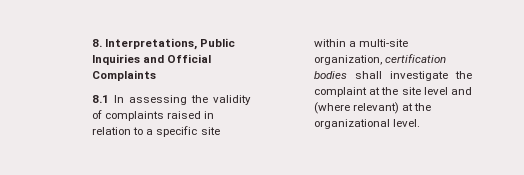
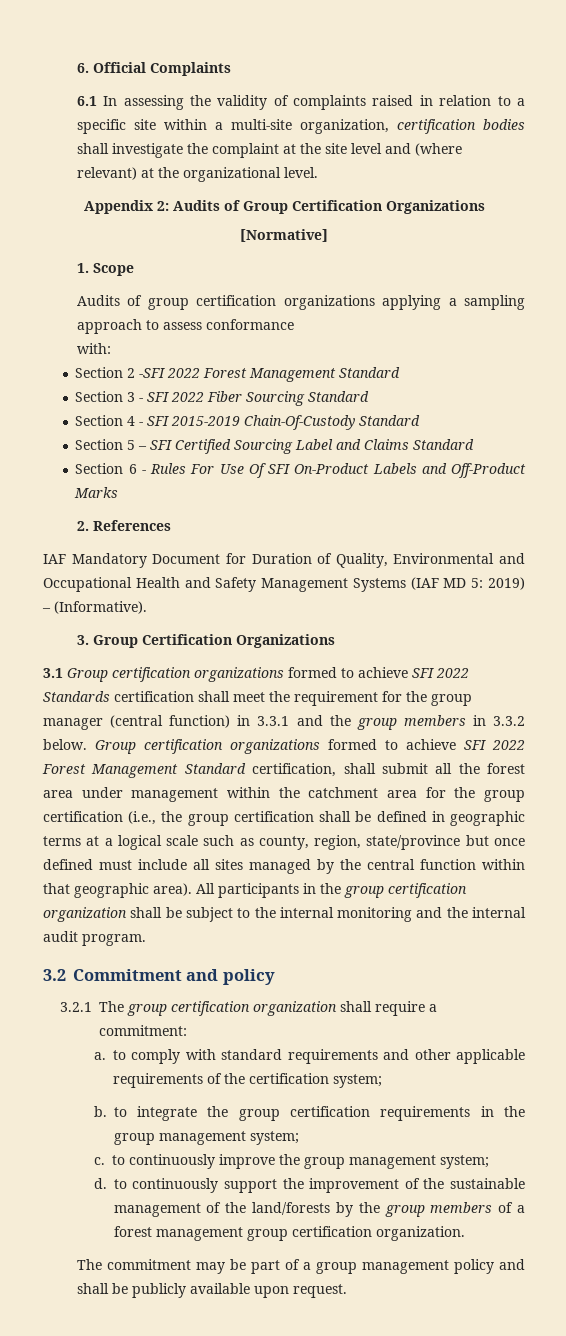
- 8. Interpretations, Public Inquiries and Official Complaints
+ 6. Official Complaints
- 8.1 In assessing the validity of complaints raised in relation to a specific site within a multi-site organization, certification bodies shall investigate the complaint at the site level and (where relevant) at the organizational level.
+ 6.1 In assessing the validity of complaints raised in relation to a specific site within a multi-site organization, certification bodies shall investigate the complaint at the site level and (where relevant) at the organizational level.
+ Appendix 2: Audits of Group Certification Organizations
+ [Normative]
+ 1. Scope
+ Audits of group certification organizations applying a sampling approach to assess conformance
+ with:
+ Section 2 -SFI 2022 Forest Management Standard
+ Section 3 - SFI 2022 Fiber Sourcing Standard
+ Section 4 - SFI 2015-2019 Chain-Of-Custody Standard
+ Section 5 – SFI Certified Sourcing Label and Claims Standard
+ Section 6 - Rules For Use Of SFI On-Product Labels and Off-Product Marks
+ 2. References
+ IAF Mandatory Document for Duration of Quality, Environmental and Occupational Health and Safety Management Systems (IAF MD 5: 2019) – (Informative).
+ 3. Group Certification Organizations
+ 3.1 Group certification organizations formed to achieve SFI 2022 Standards certification shall meet the requirement for the group manager (central function) in 3.3.1 and the group members in 3.3.2 below. Group certification organizations formed to achieve SFI 2022 Forest Management Standard certification, shall submit all the forest area under management within the catchment area for the group certification (i.e., the group certification shall be defined in geographic terms at a logical scale such as county, region, state/province but once defined must include all sites managed by the central function within that geographic area). All participants in the group certification organization shall be subject to the internal monitoring and the internal audit program.
+ 3.2 Commitment and policy
+ 3.2.1 The group certification organization shall require a commitment:
+ a. to comply with standard requirements and other applicable requirements of the certification system;
+ b. to integrate the group certification requirements in the group management system;
+ c. to continuously improve the group management system;
+ d. to continuously support the improvement of the sustainable management of the land/forests by the group members of a forest management group certification organization.
+ The commitment may be part of a group management policy and shall be publicly available upon request.

